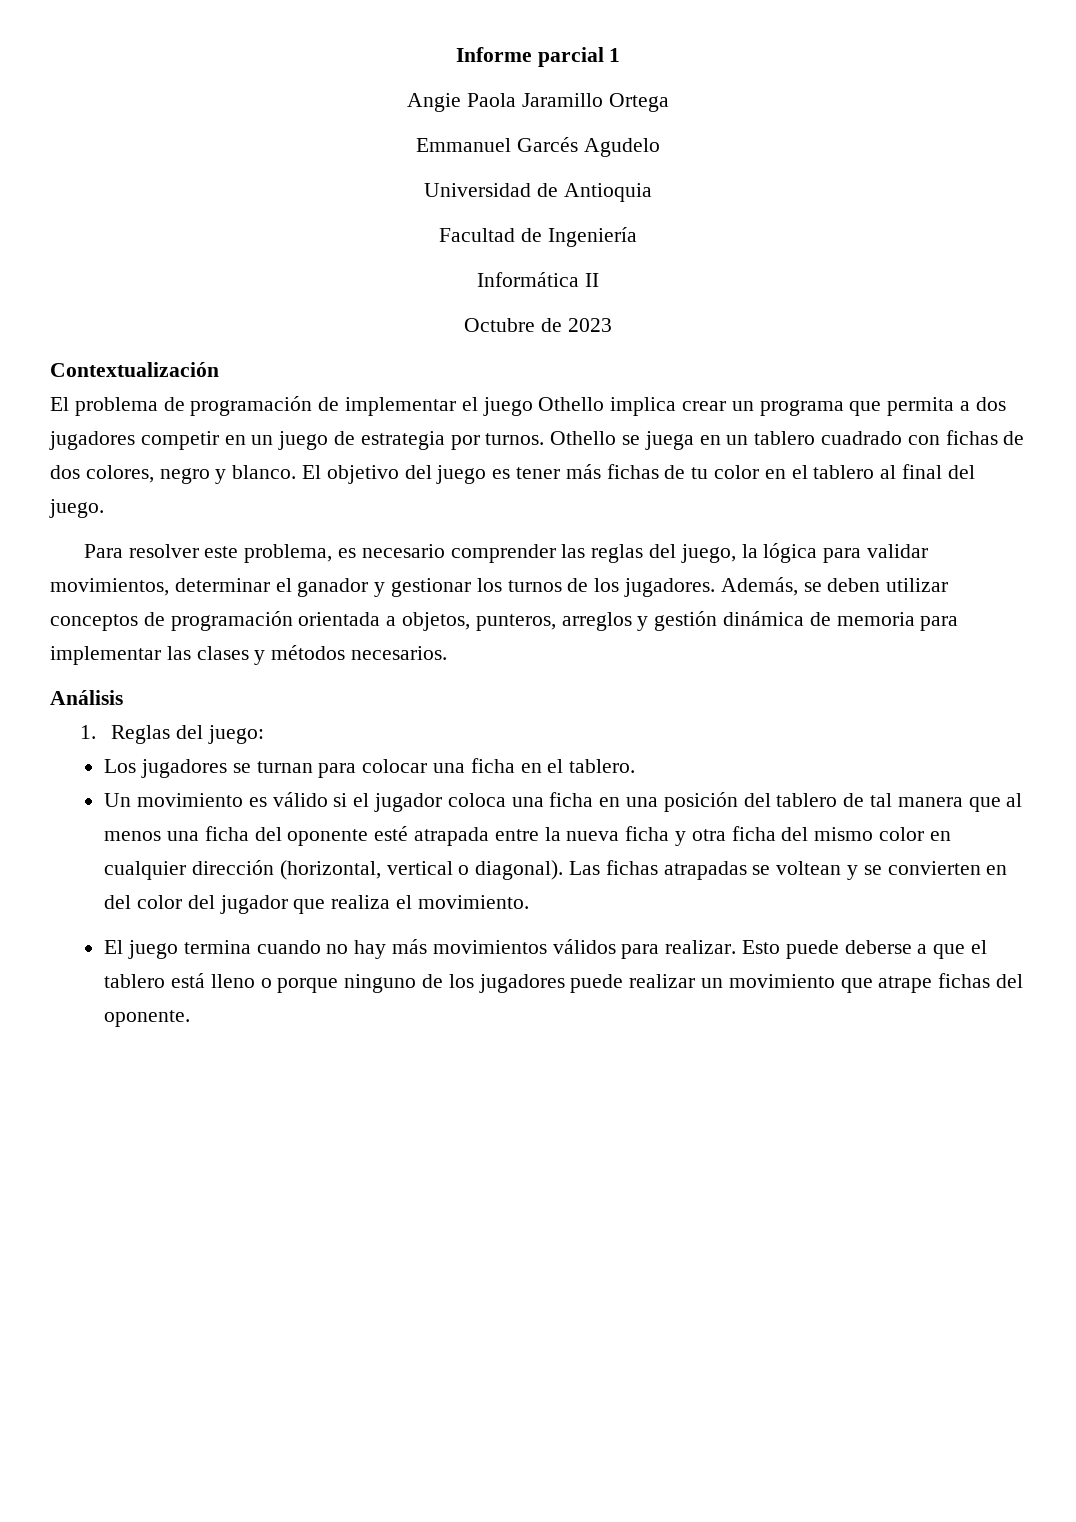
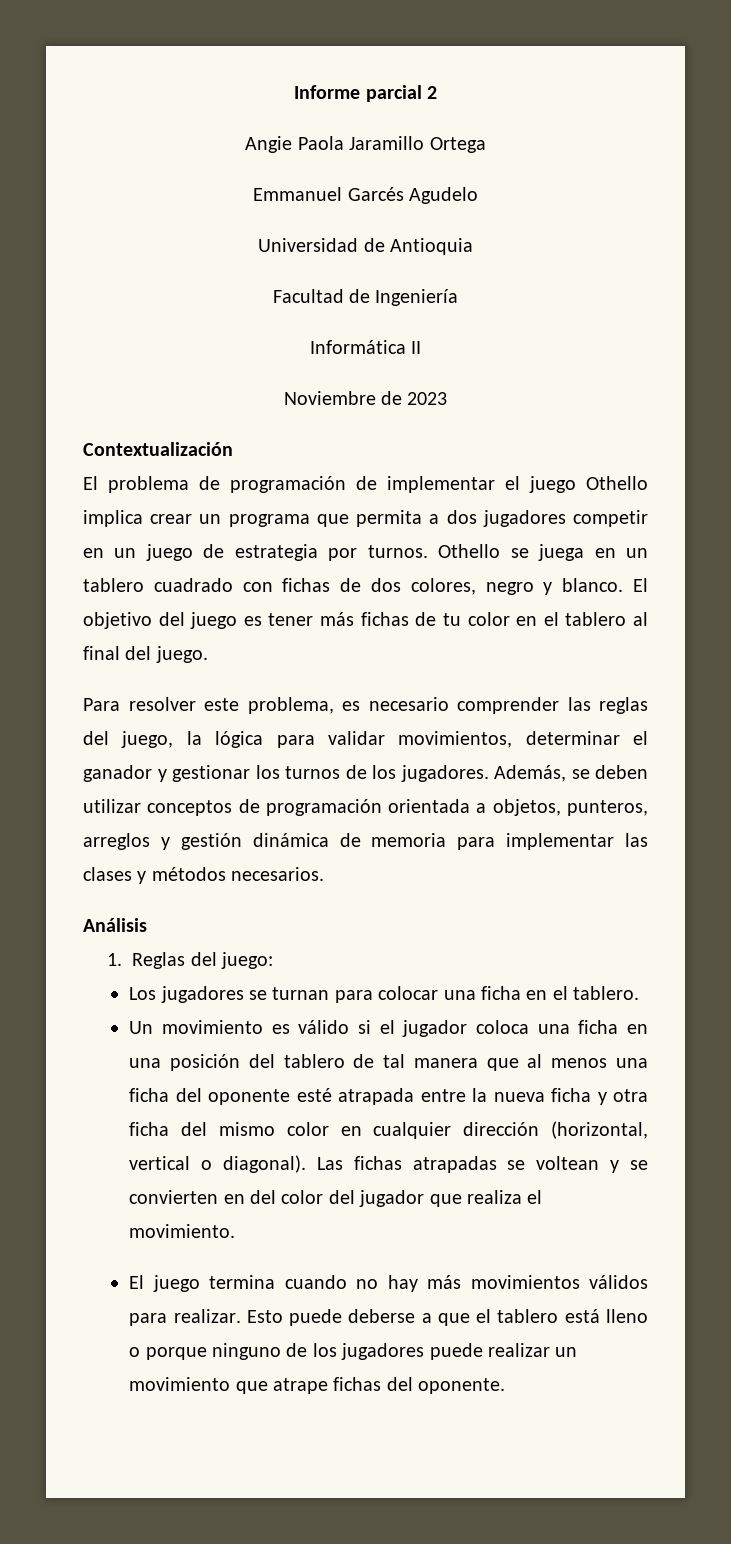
- Informe parcial 1
+ Informe parcial 2
- Octubre de 2023
+ Noviembre de 2023

